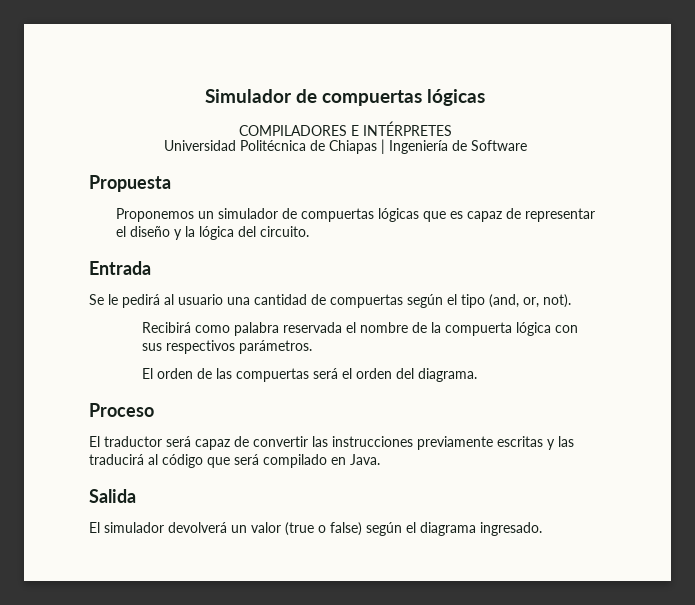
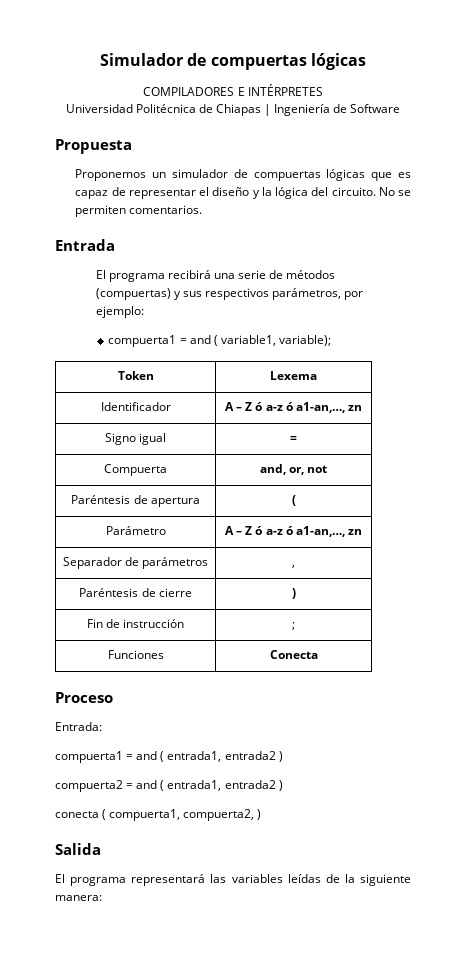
- Proponemos un simulador de compuertas lógicas que es capaz de representar el diseño y la lógica del circuito.
+ Proponemos un simulador de compuertas lógicas que es capaz de representar el diseño y la lógica del circuito. No se permiten comentarios.
  Entrada
- Se le pedirá al usuario una cantidad de compuertas según el tipo (and, or, not).
- Recibirá como palabra reservada el nombre de la compuerta lógica con sus respectivos parámetros.
- El orden de las compuertas será el orden del diagrama.
+ El programa recibirá una serie de métodos (compuertas) y sus respectivos parámetros, por ejemplo:
+ compuerta1 = and ( variable1, variable);
+ Token | Lexema
+ Identificador | A – Z ó a-z ó a1-an,…, zn
+ Signo igual | =
+ Compuerta | and, or, not
+ Paréntesis de apertura | (
+ Parámetro | A – Z ó a-z ó a1-an,…, zn
+ Separador de parámetros | ,
+ Paréntesis de cierre | )
+ Fin de instrucción | ;
+ Funciones | Conecta
  Proceso
- El traductor será capaz de convertir las instrucciones previamente escritas y las traducirá al código que será compilado en Java.
+ Entrada:
+ compuerta1 = and ( entrada1, entrada2 )
+ compuerta2 = and ( entrada1, entrada2 )
+ conecta ( compuerta1, compuerta2, )
  Salida
- El simulador devolverá un valor (true o false) según el diagrama ingresado.
+ El programa representará las variables leídas de la siguiente manera:

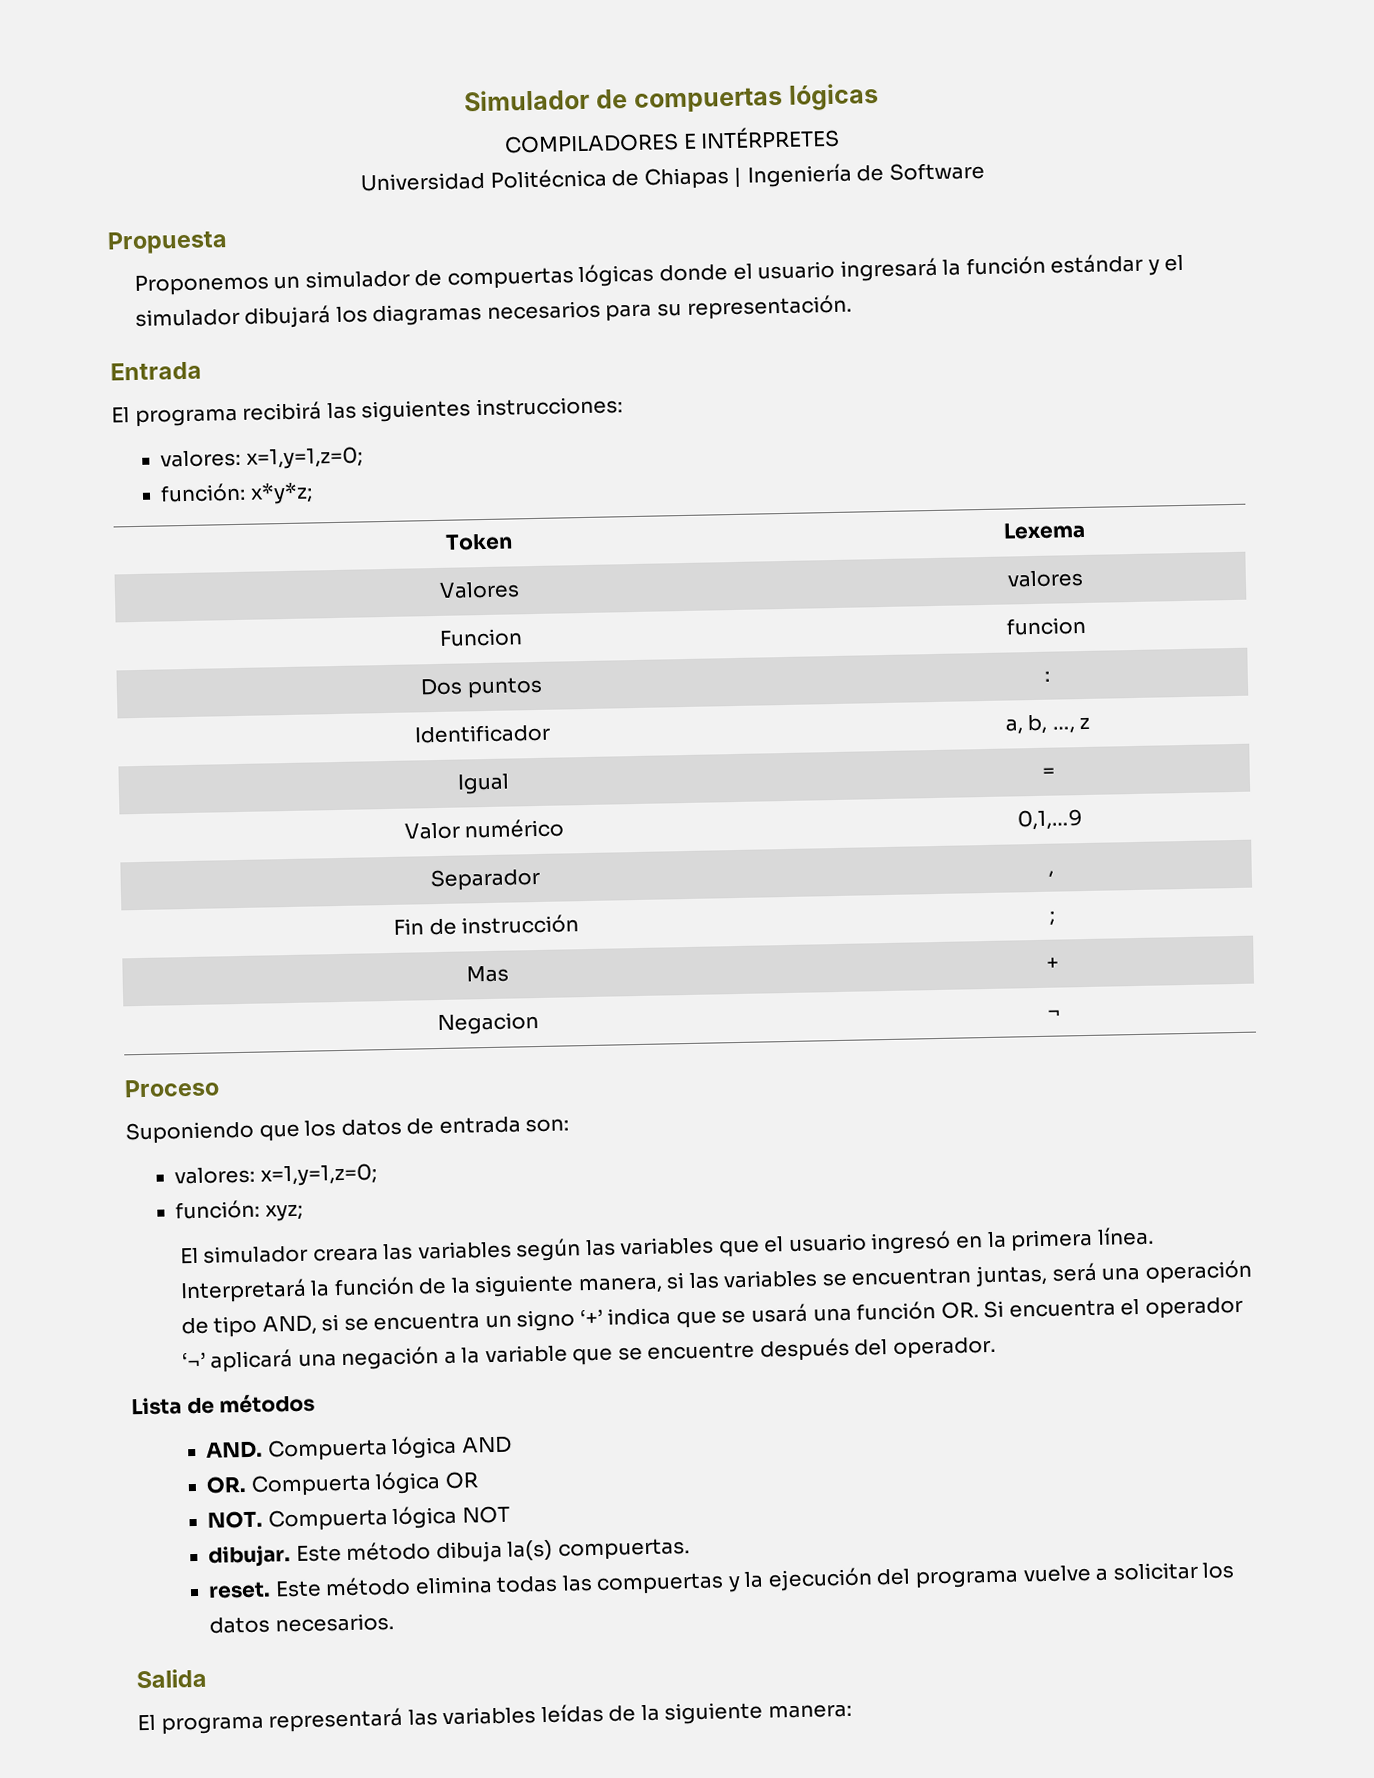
- Proponemos un simulador de compuertas lógicas que es capaz de representar el diseño y la lógica del circuito. No se permiten comentarios.
+ Proponemos un simulador de compuertas lógicas donde el usuario ingresará la función estándar y el simulador dibujará los diagramas necesarios para su representación.
  Entrada
- El programa recibirá una serie de métodos (compuertas) y sus respectivos parámetros, por ejemplo:
- compuerta1 = and ( variable1, variable);
+ El programa recibirá las siguientes instrucciones:
+ valores: x=1,y=1,z=0;
+ función: x*y*z;
  Token | Lexema
- Identificador | A – Z ó a-z ó a1-an,…, zn
- Signo igual | =
- Compuerta | and, or, not
- Paréntesis de apertura | (
- Parámetro | A – Z ó a-z ó a1-an,…, zn
+ Valores | valores
+ Funcion | funcion
+ Dos puntos | :
+ Identificador | a, b, …, z
+ Igual | =
+ Valor numérico | 0,1,…9
- Separador de parámetros | ,
+ Separador | ,
- Paréntesis de cierre | )
- Funciones | Conecta
+ Mas | +
+ Negacion | ¬
  Proceso
- Entrada:
- compuerta1 = and ( entrada1, entrada2 )
- compuerta2 = and ( entrada1, entrada2 )
- conecta ( compuerta1, compuerta2, )
+ Suponiendo que los datos de entrada son:
+ valores: x=1,y=1,z=0;
+ función: xyz;
+ El simulador creara las variables según las variables que el usuario ingresó en la primera línea. Interpretará la función de la siguiente manera, si las variables se encuentran juntas, será una operación de tipo AND, si se encuentra un signo ‘+’ indica que se usará una función OR. Si encuentra el operador ‘¬’ aplicará una negación a la variable que se encuentre después del operador.
+ Lista de métodos
+ AND. Compuerta lógica AND
+ OR. Compuerta lógica OR
+ NOT. Compuerta lógica NOT
+ dibujar. Este método dibuja la(s) compuertas.
+ reset. Este método elimina todas las compuertas y la ejecución del programa vuelve a solicitar los datos necesarios.

